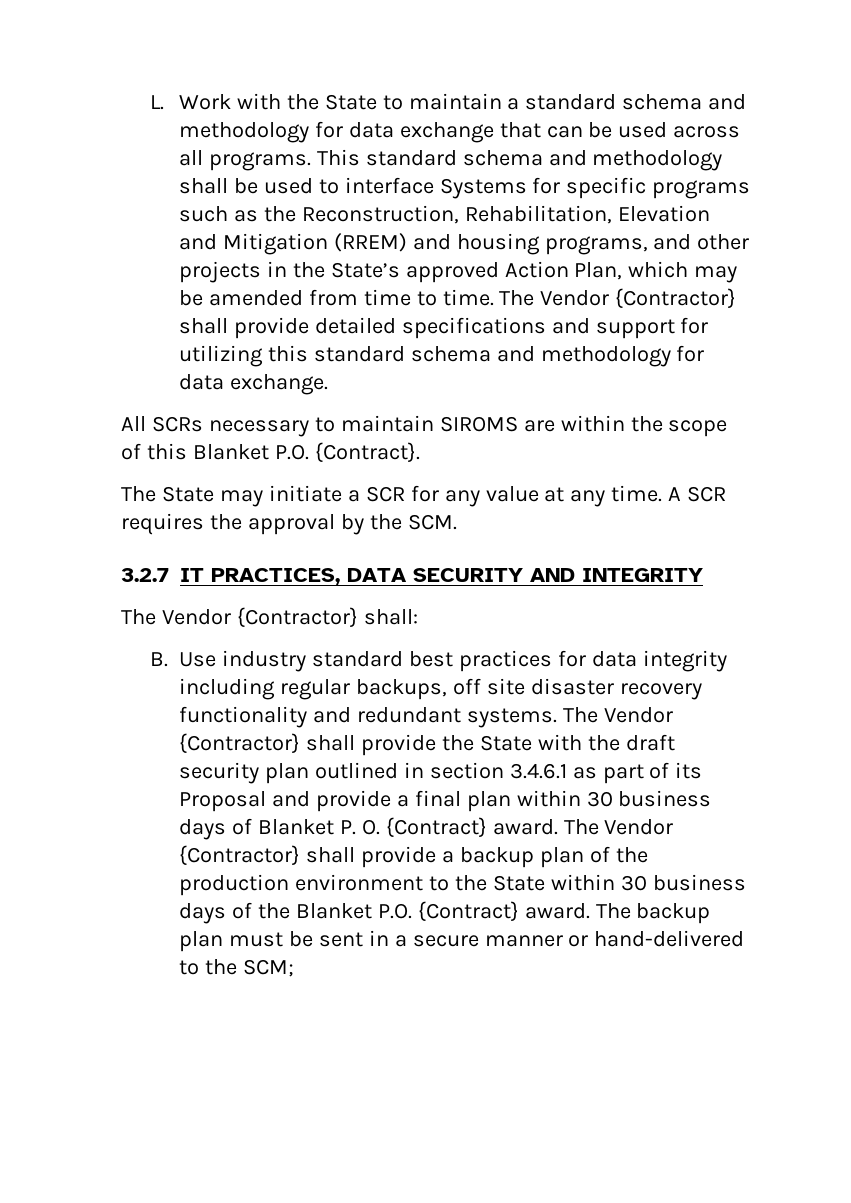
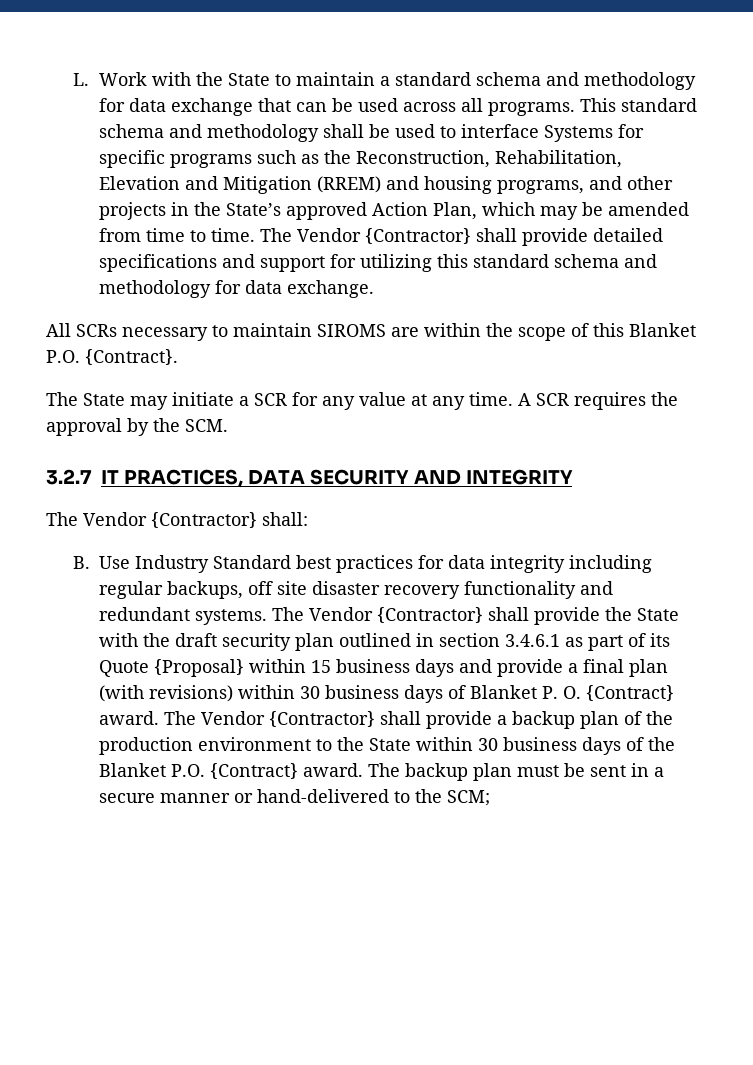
- B. Use industry standard best practices for data integrity including regular backups, off site disaster recovery functionality and redundant systems.
+ B. Use Industry Standard best practices for data integrity including regular backups, off site disaster recovery functionality and redundant systems.
- The Vendor {Contractor} shall provide the State with the draft security plan outlined in section 3.4.6.1 as part of its Proposal and provide a final plan within 30 business days of Blanket P. O. {Contract} award.
+ The Vendor {Contractor} shall provide the State with the draft security plan outlined in section 3.4.6.1 as part of its Quote {Proposal} within 15 business days and provide a final plan (with revisions) within 30 business days of Blanket P. O. {Contract} award.

